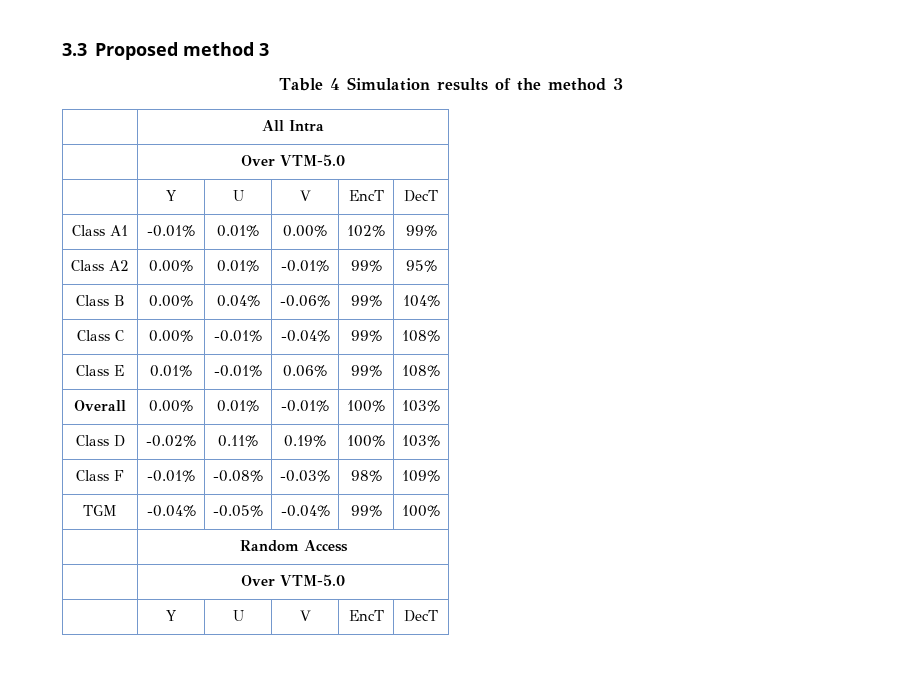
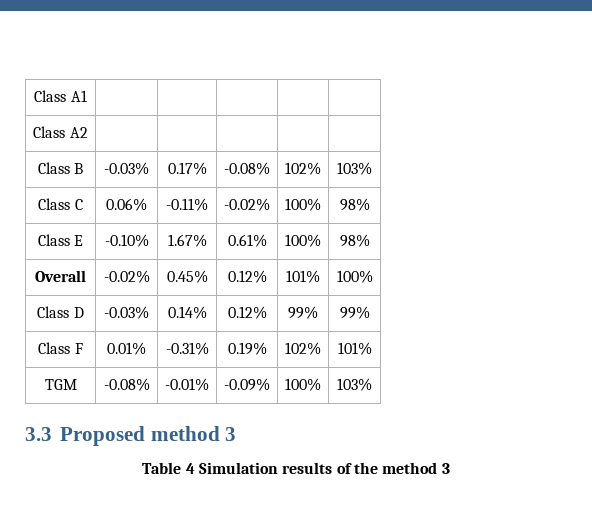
+ Class A1 | | | | |
+ Class A2 | | | | |
+ Class B | -0.03% | 0.17% | -0.08% | 102% | 103%
+ Class C | 0.06% | -0.11% | -0.02% | 100% | 98%
+ Class E | -0.10% | 1.67% | 0.61% | 100% | 98%
+ Overall | -0.02% | 0.45% | 0.12% | 101% | 100%
+ Class D | -0.03% | 0.14% | 0.12% | 99% | 99%
+ Class F | 0.01% | -0.31% | 0.19% | 102% | 101%
+ TGM | -0.08% | -0.01% | -0.09% | 100% | 103%
- | All Intra
- | Over VTM-5.0
- | Y | U | V | EncT | DecT
- Class A1 | -0.01% | 0.01% | 0.00% | 102% | 99%
- Class A2 | 0.00% | 0.01% | -0.01% | 99% | 95%
- Class B | 0.00% | 0.04% | -0.06% | 99% | 104%
- Class C | 0.00% | -0.01% | -0.04% | 99% | 108%
- Class E | 0.01% | -0.01% | 0.06% | 99% | 108%
- Overall | 0.00% | 0.01% | -0.01% | 100% | 103%
- Class D | -0.02% | 0.11% | 0.19% | 100% | 103%
- Class F | -0.01% | -0.08% | -0.03% | 98% | 109%
- TGM | -0.04% | -0.05% | -0.04% | 99% | 100%
- | Random Access
- | Over VTM-5.0
- | Y | U | V | EncT | DecT

